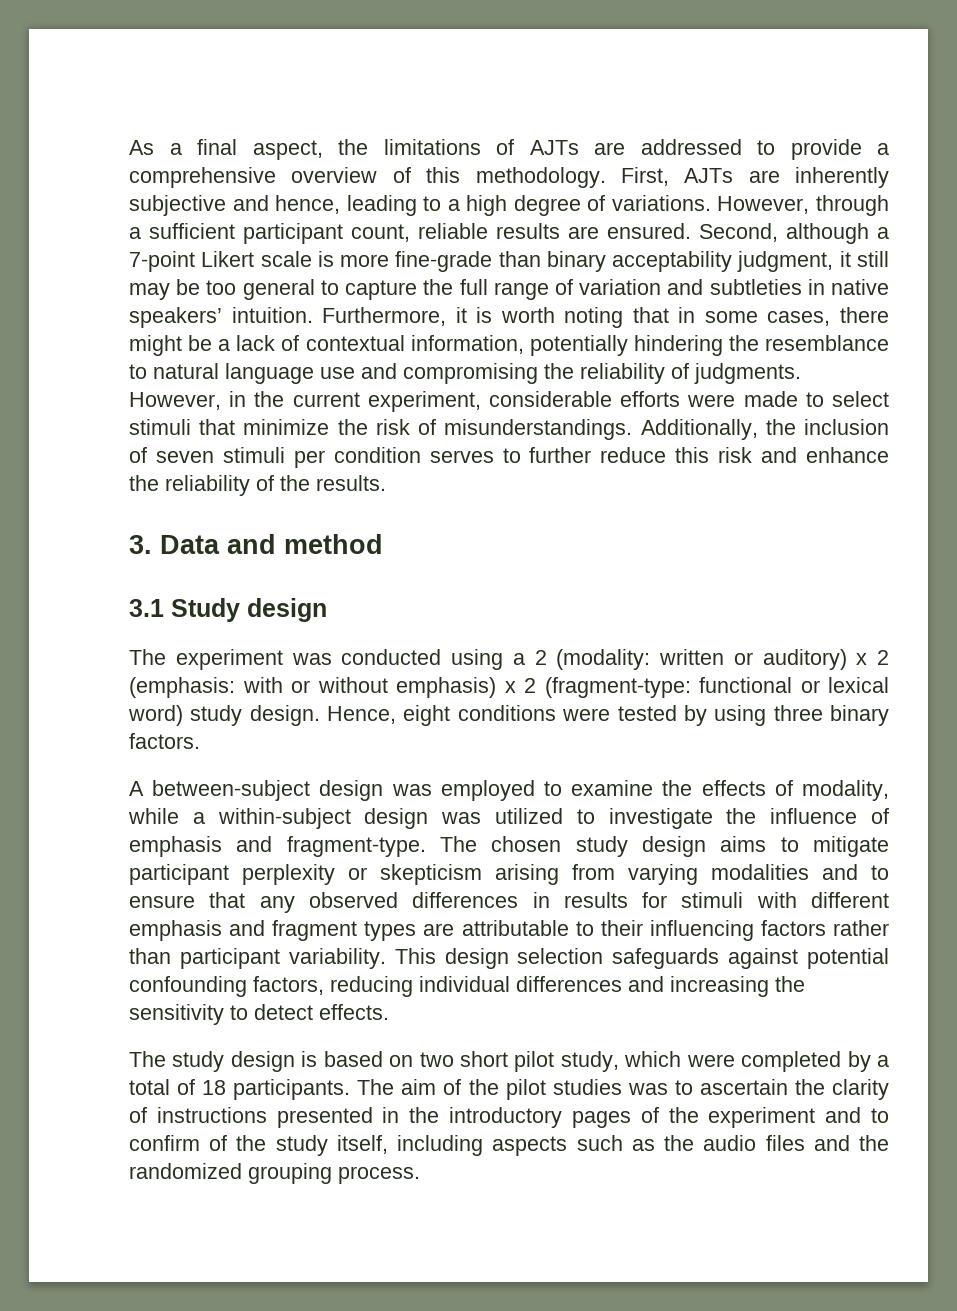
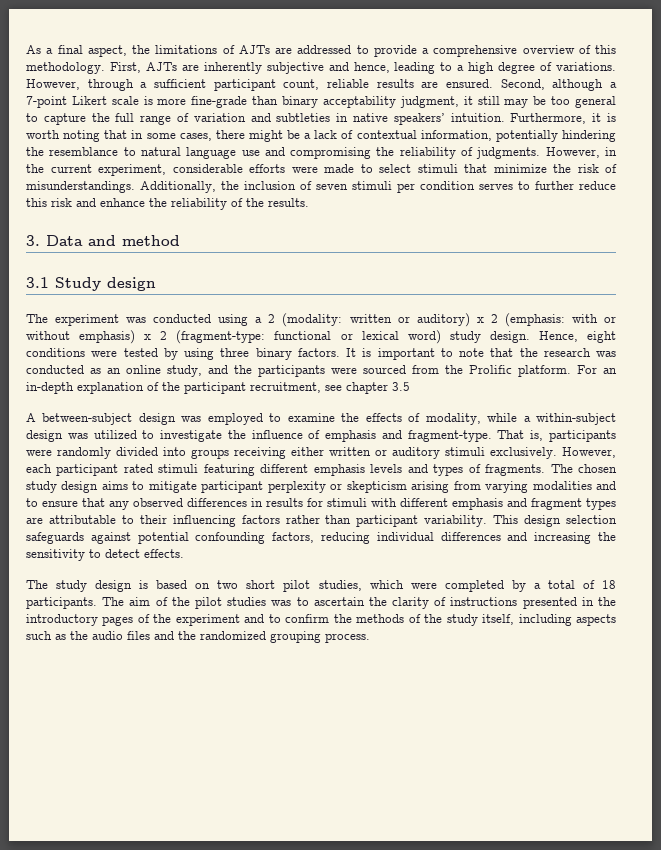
+ It is important to note that the research was conducted as an online study, and the participants were sourced from the Prolific platform. For an in-depth explanation of the participant recruitment, see chapter 3.5
+ That is, participants were randomly divided into groups receiving either written or auditory stimuli exclusively. However, each participant rated stimuli featuring different emphasis levels and types of fragments.
- The study design is based on two short pilot study, which were completed by a total of 18 participants.
+ The study design is based on two short pilot studies, which were completed by a total of 18 participants.
- The aim of the pilot studies was to ascertain the clarity of instructions presented in the introductory pages of the experiment and to confirm of the study itself, including aspects such as the audio files and the randomized grouping process.
+ The aim of the pilot studies was to ascertain the clarity of instructions presented in the introductory pages of the experiment and to confirm the methods of the study itself, including aspects such as the audio files and the randomized grouping process.

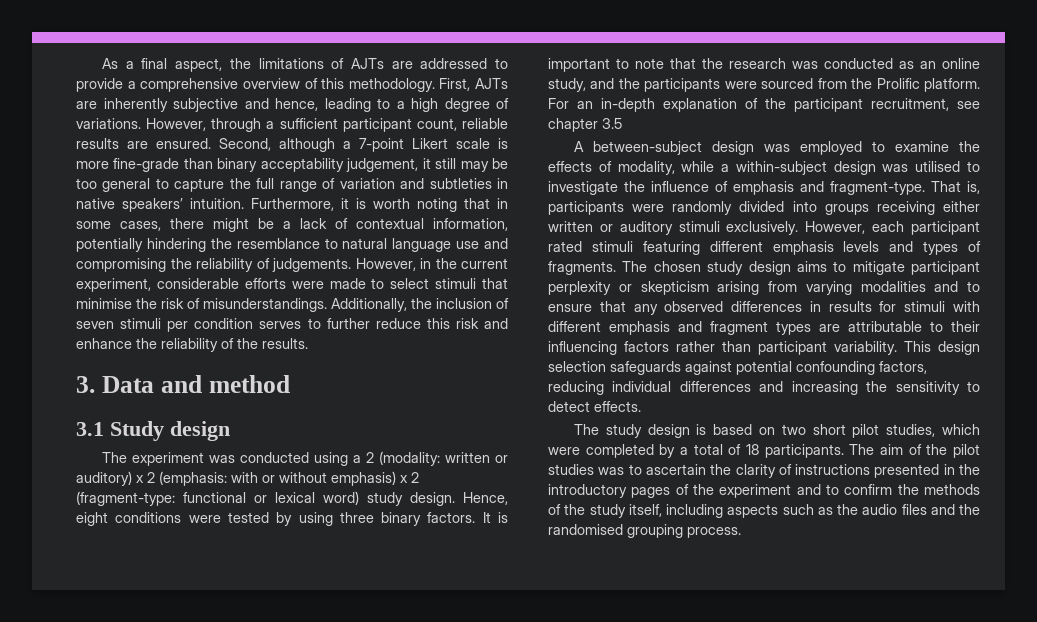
- Second, although a 7-point Likert scale is more fine-grade than binary acceptability judgment, it still may be too general to capture the full range of variation and subtleties in native speakers’ intuition.
+ Second, although a 7-point Likert scale is more fine-grade than binary acceptability judgement, it still may be too general to capture the full range of variation and subtleties in native speakers’ intuition.
- Furthermore, it is worth noting that in some cases, there might be a lack of contextual information, potentially hindering the resemblance to natural language use and compromising the reliability of judgments.
+ Furthermore, it is worth noting that in some cases, there might be a lack of contextual information, potentially hindering the resemblance to natural language use and compromising the reliability of judgements.
- However, in the current experiment, considerable efforts were made to select stimuli that minimize the risk of misunderstandings.
+ However, in the current experiment, considerable efforts were made to select stimuli that minimise the risk of misunderstandings.
- A between-subject design was employed to examine the effects of modality, while a within-subject design was utilized to investigate the influence of emphasis and fragment-type.
+ A between-subject design was employed to examine the effects of modality, while a within-subject design was utilised to investigate the influence of emphasis and fragment-type.
- The aim of the pilot studies was to ascertain the clarity of instructions presented in the introductory pages of the experiment and to confirm the methods of the study itself, including aspects such as the audio files and the randomized grouping process.
+ The aim of the pilot studies was to ascertain the clarity of instructions presented in the introductory pages of the experiment and to confirm the methods of the study itself, including aspects such as the audio files and the randomised grouping process.

